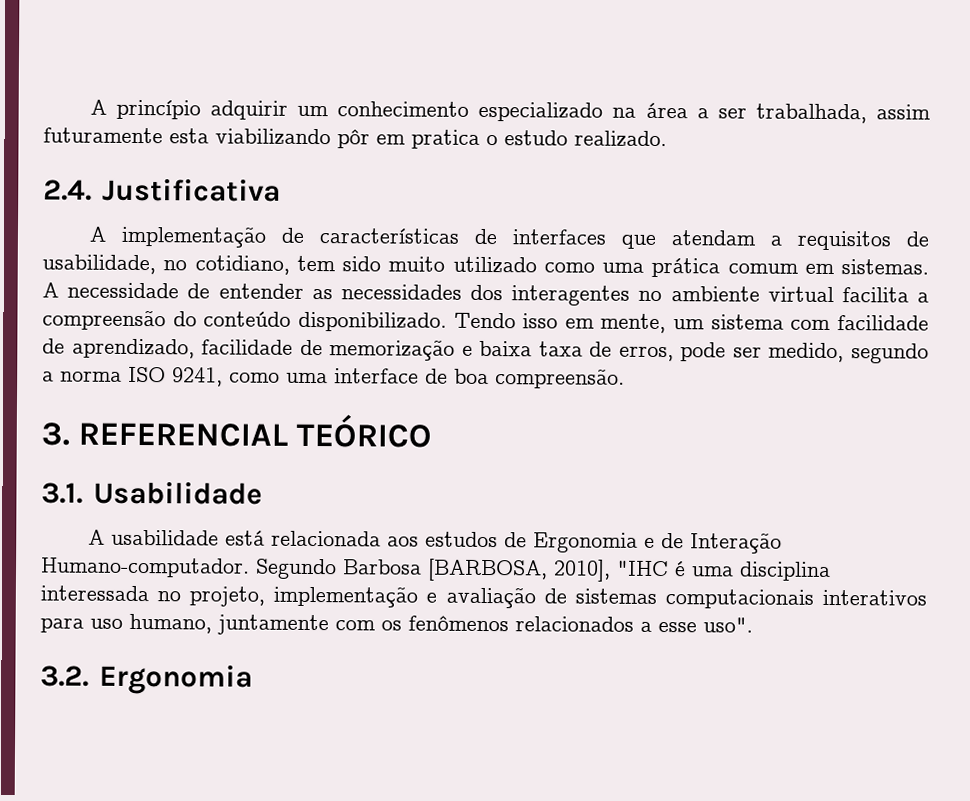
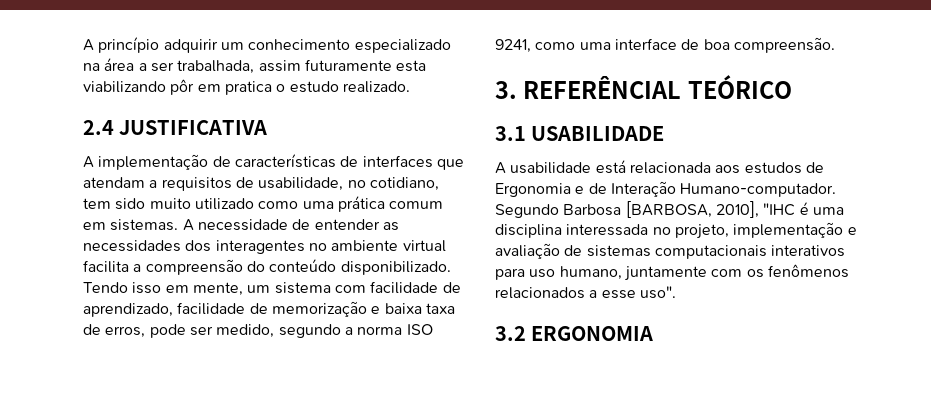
- 2.4. Justificativa
+ 2.4 JUSTIFICATIVA
- 3. REFERENCIAL TEÓRICO
+ 3. REFERÊNCIAL TEÓRICO
- 3.1. Usabilidade
+ 3.1 USABILIDADE
- 3.2. Ergonomia
+ 3.2 ERGONOMIA

